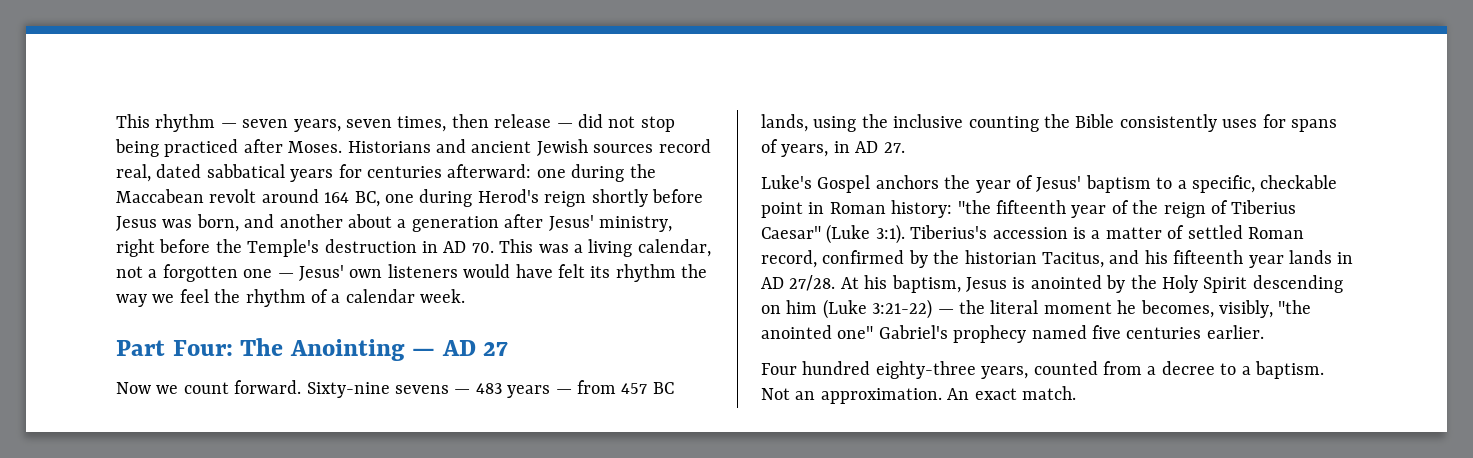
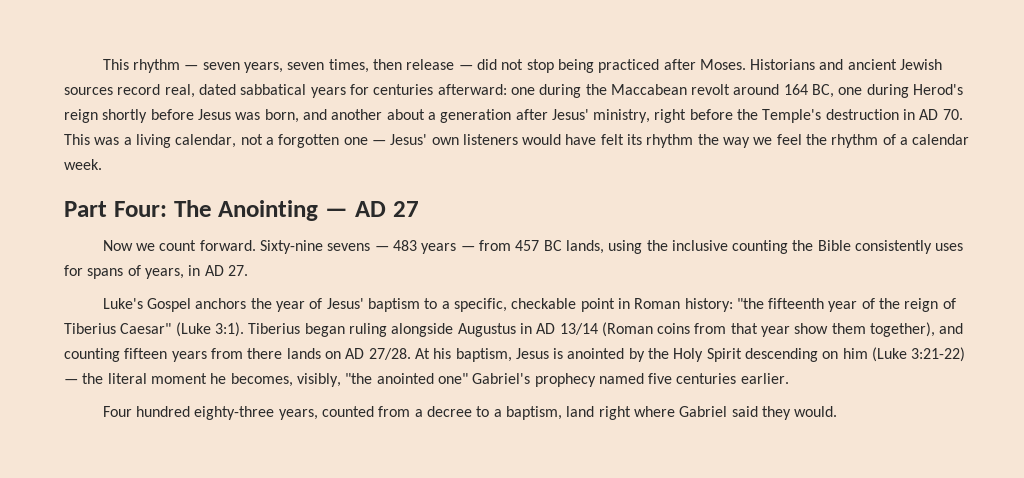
- Tiberius's accession is a matter of settled Roman record, confirmed by the historian Tacitus, and his fifteenth year lands in AD 27/28.
+ Tiberius began ruling alongside Augustus in AD 13/14 (Roman coins from that year show them together), and counting fifteen years from there lands on AD 27/28.
- Four hundred eighty-three years, counted from a decree to a baptism. Not an approximation. An exact match.
+ Four hundred eighty-three years, counted from a decree to a baptism, land right where Gabriel said they would.

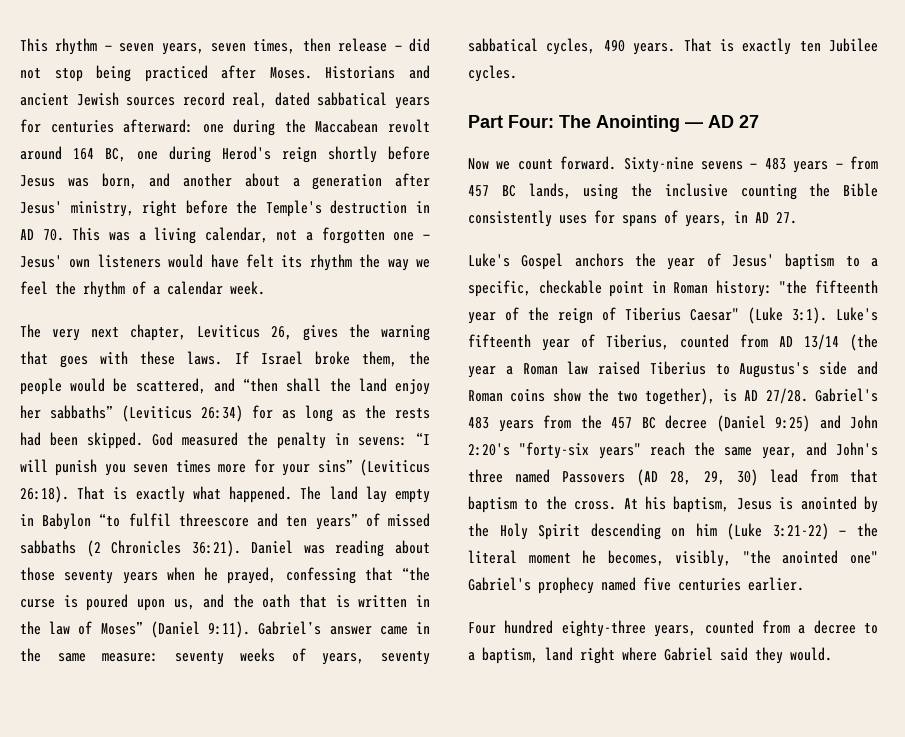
+ The very next chapter, Leviticus 26, gives the warning that goes with these laws. If Israel broke them, the people would be scattered, and “then shall the land enjoy her sabbaths” (Leviticus 26:34) for as long as the rests had been skipped. God measured the penalty in sevens: “I will punish you seven times more for your sins” (Leviticus 26:18). That is exactly what happened. The land lay empty in Babylon “to fulfil threescore and ten years” of missed sabbaths (2 Chronicles 36:21). Daniel was reading about those seventy years when he prayed, confessing that “the curse is poured upon us, and the oath that is written in the law of Moses” (Daniel 9:11). Gabriel’s answer came in the same measure: seventy weeks of years, seventy sabbatical cycles, 490 years. That is exactly ten Jubilee cycles.
- Tiberius began ruling alongside Augustus in AD 13/14 (Roman coins from that year show them together), and counting fifteen years from there lands on AD 27/28.
+ Luke's fifteenth year of Tiberius, counted from AD 13/14 (the year a Roman law raised Tiberius to Augustus's side and Roman coins show the two together), is AD 27/28. Gabriel's 483 years from the 457 BC decree (Daniel 9:25) and John 2:20's "forty-six years" reach the same year, and John's three named Passovers (AD 28, 29, 30) lead from that baptism to the cross.

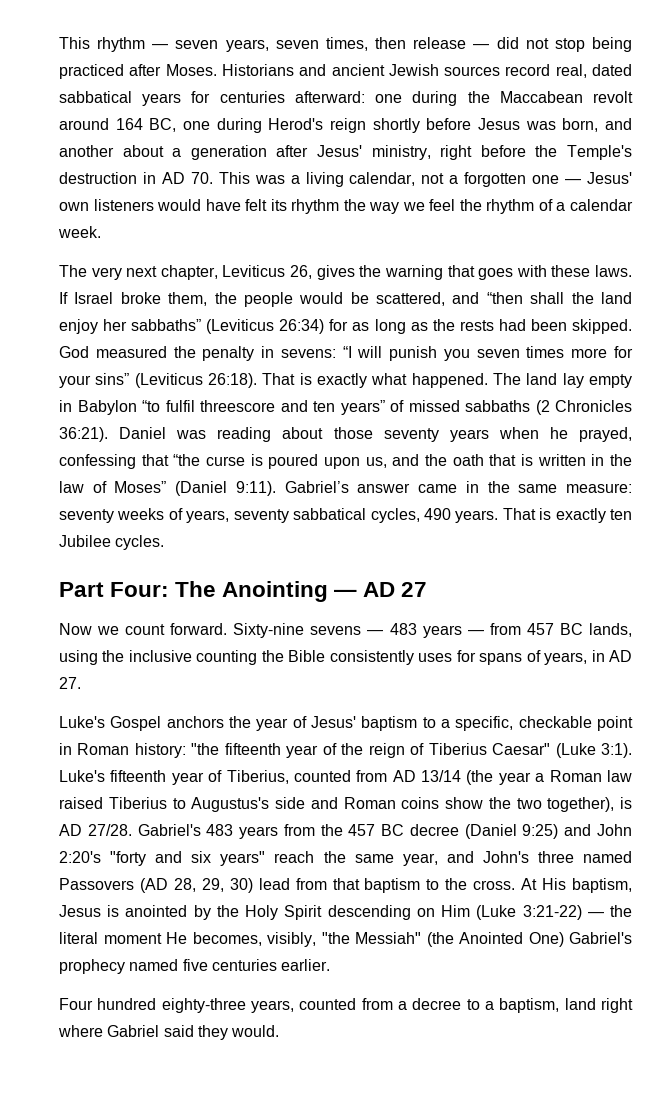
- Gabriel's 483 years from the 457 BC decree (Daniel 9:25) and John 2:20's "forty-six years" reach the same year, and John's three named Passovers (AD 28, 29, 30) lead from that baptism to the cross.
+ Gabriel's 483 years from the 457 BC decree (Daniel 9:25) and John 2:20's "forty and six years" reach the same year, and John's three named Passovers (AD 28, 29, 30) lead from that baptism to the cross.
- At his baptism, Jesus is anointed by the Holy Spirit descending on him (Luke 3:21-22) — the literal moment he becomes, visibly, "the anointed one" Gabriel's prophecy named five centuries earlier.
+ At His baptism, Jesus is anointed by the Holy Spirit descending on Him (Luke 3:21-22) — the literal moment He becomes, visibly, "the Messiah" (the Anointed One) Gabriel's prophecy named five centuries earlier.

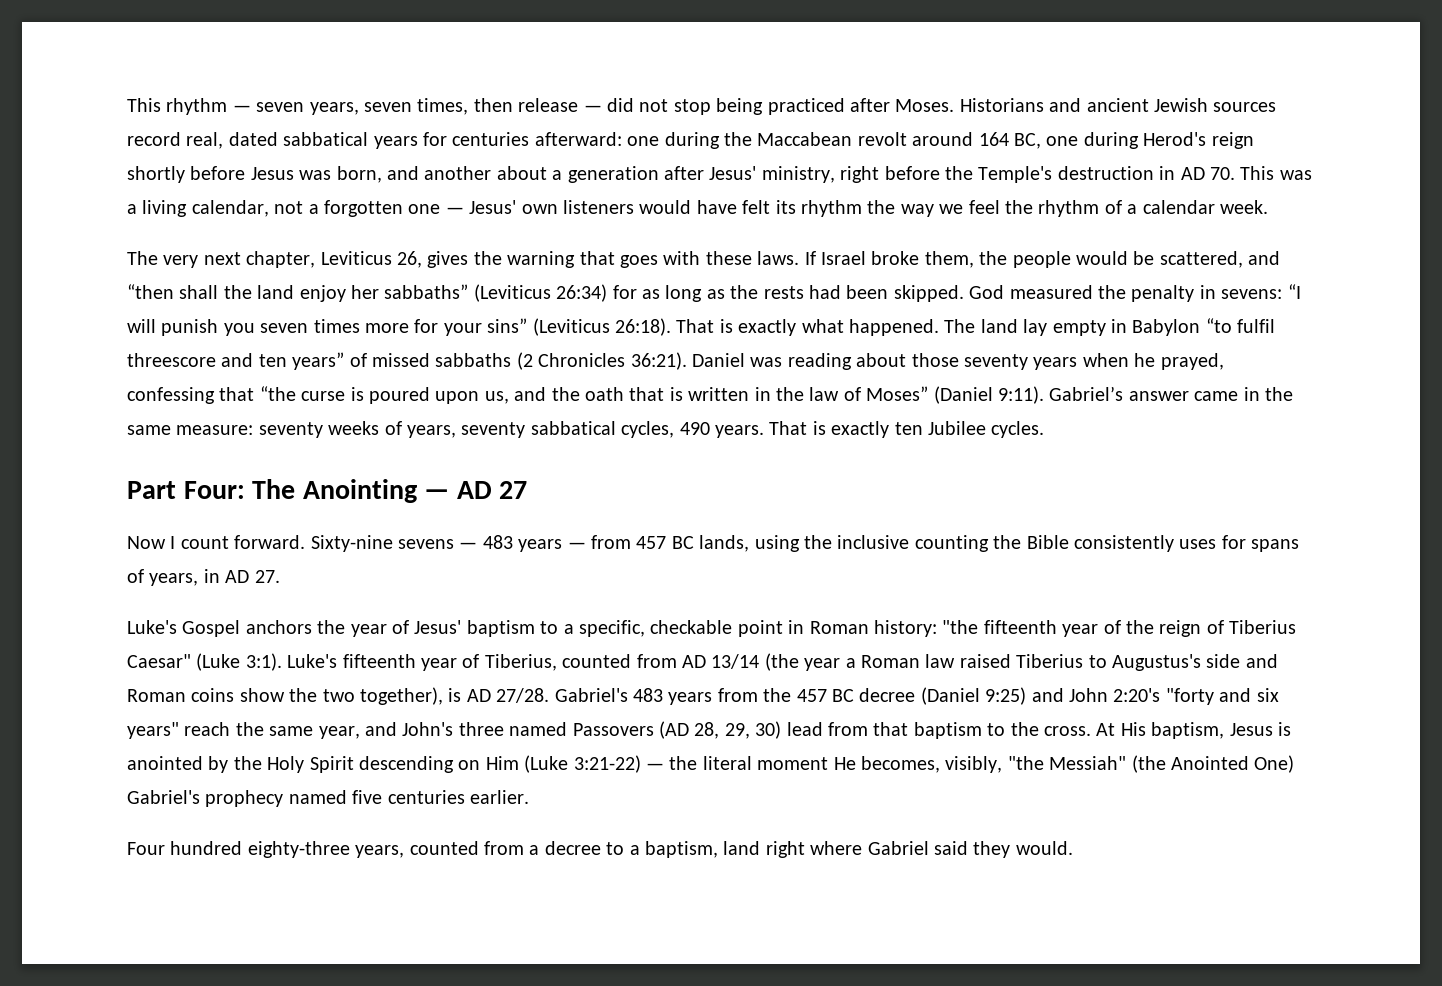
- Now we count forward.
+ Now I count forward.

